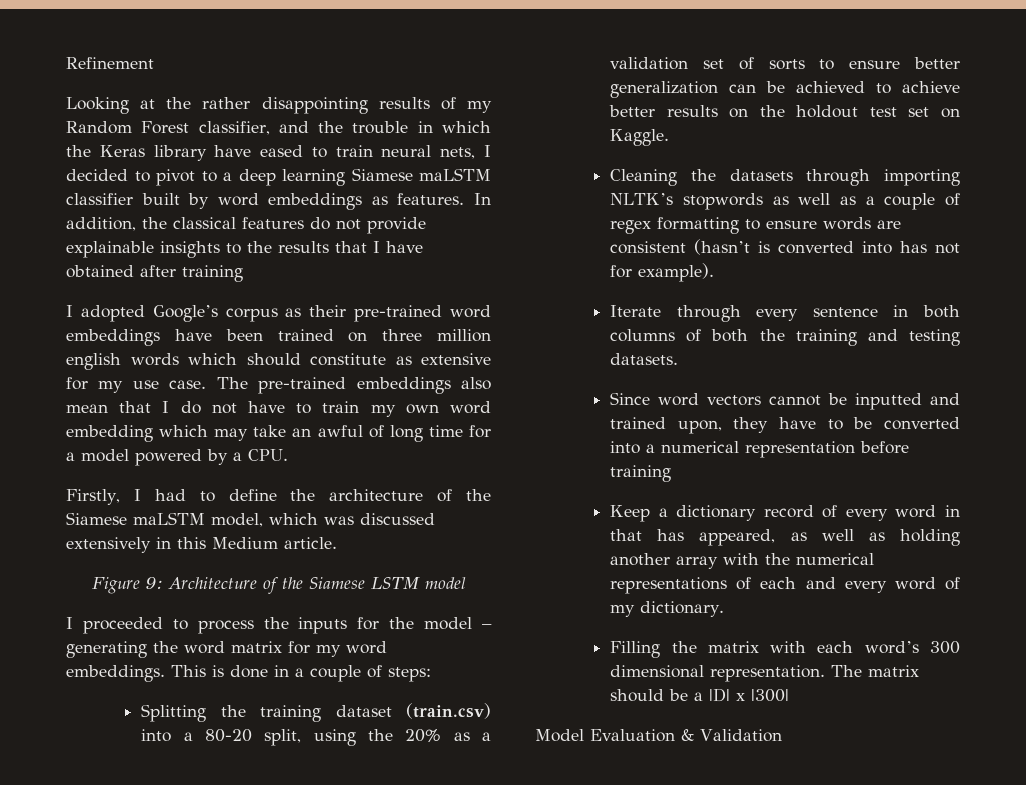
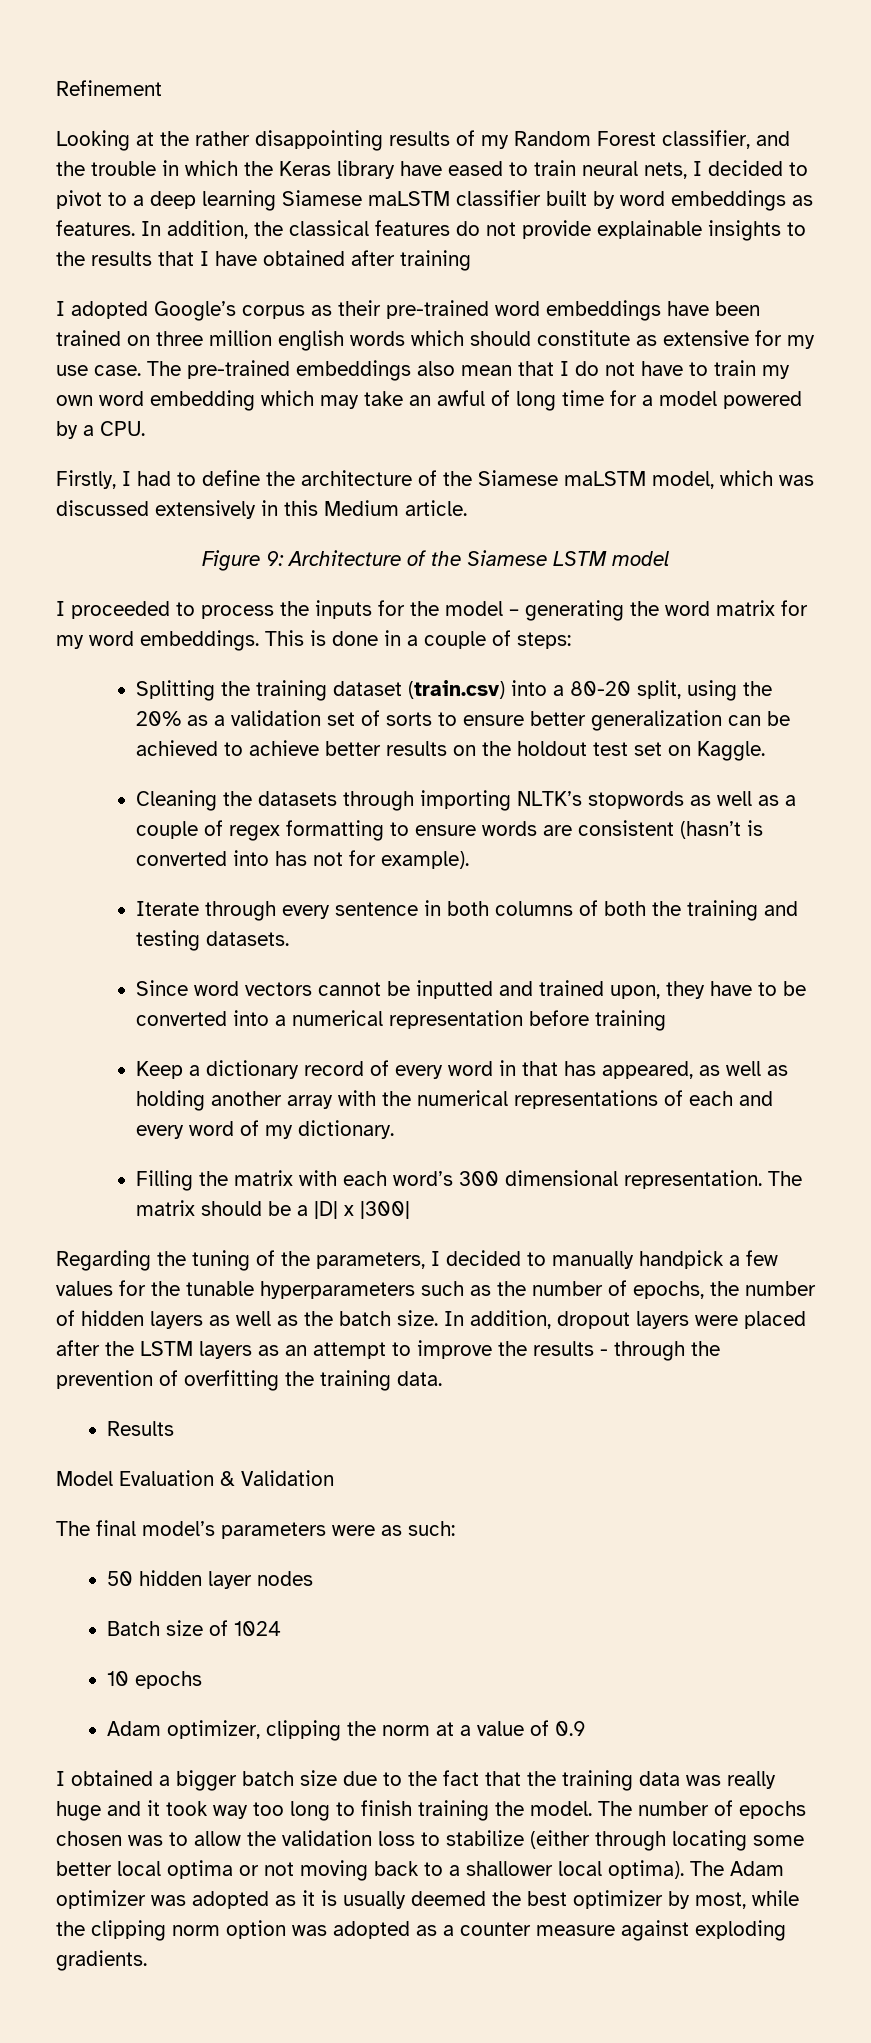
+ Regarding the tuning of the parameters, I decided to manually handpick a few values for the tunable hyperparameters such as the number of epochs, the number of hidden layers as well as the batch size. In addition, dropout layers were placed after the LSTM layers as an attempt to improve the results - through the prevention of overfitting the training data.
+ Results
  Model Evaluation & Validation
+ The final model’s parameters were as such:
+ 50 hidden layer nodes
+ Batch size of 1024
+ 10 epochs
+ Adam optimizer, clipping the norm at a value of 0.9
+ I obtained a bigger batch size due to the fact that the training data was really huge and it took way too long to finish training the model. The number of epochs chosen was to allow the validation loss to stabilize (either through locating some better local optima or not moving back to a shallower local optima). The Adam optimizer was adopted as it is usually deemed the best optimizer by most, while the clipping norm option was adopted as a counter measure against exploding gradients.

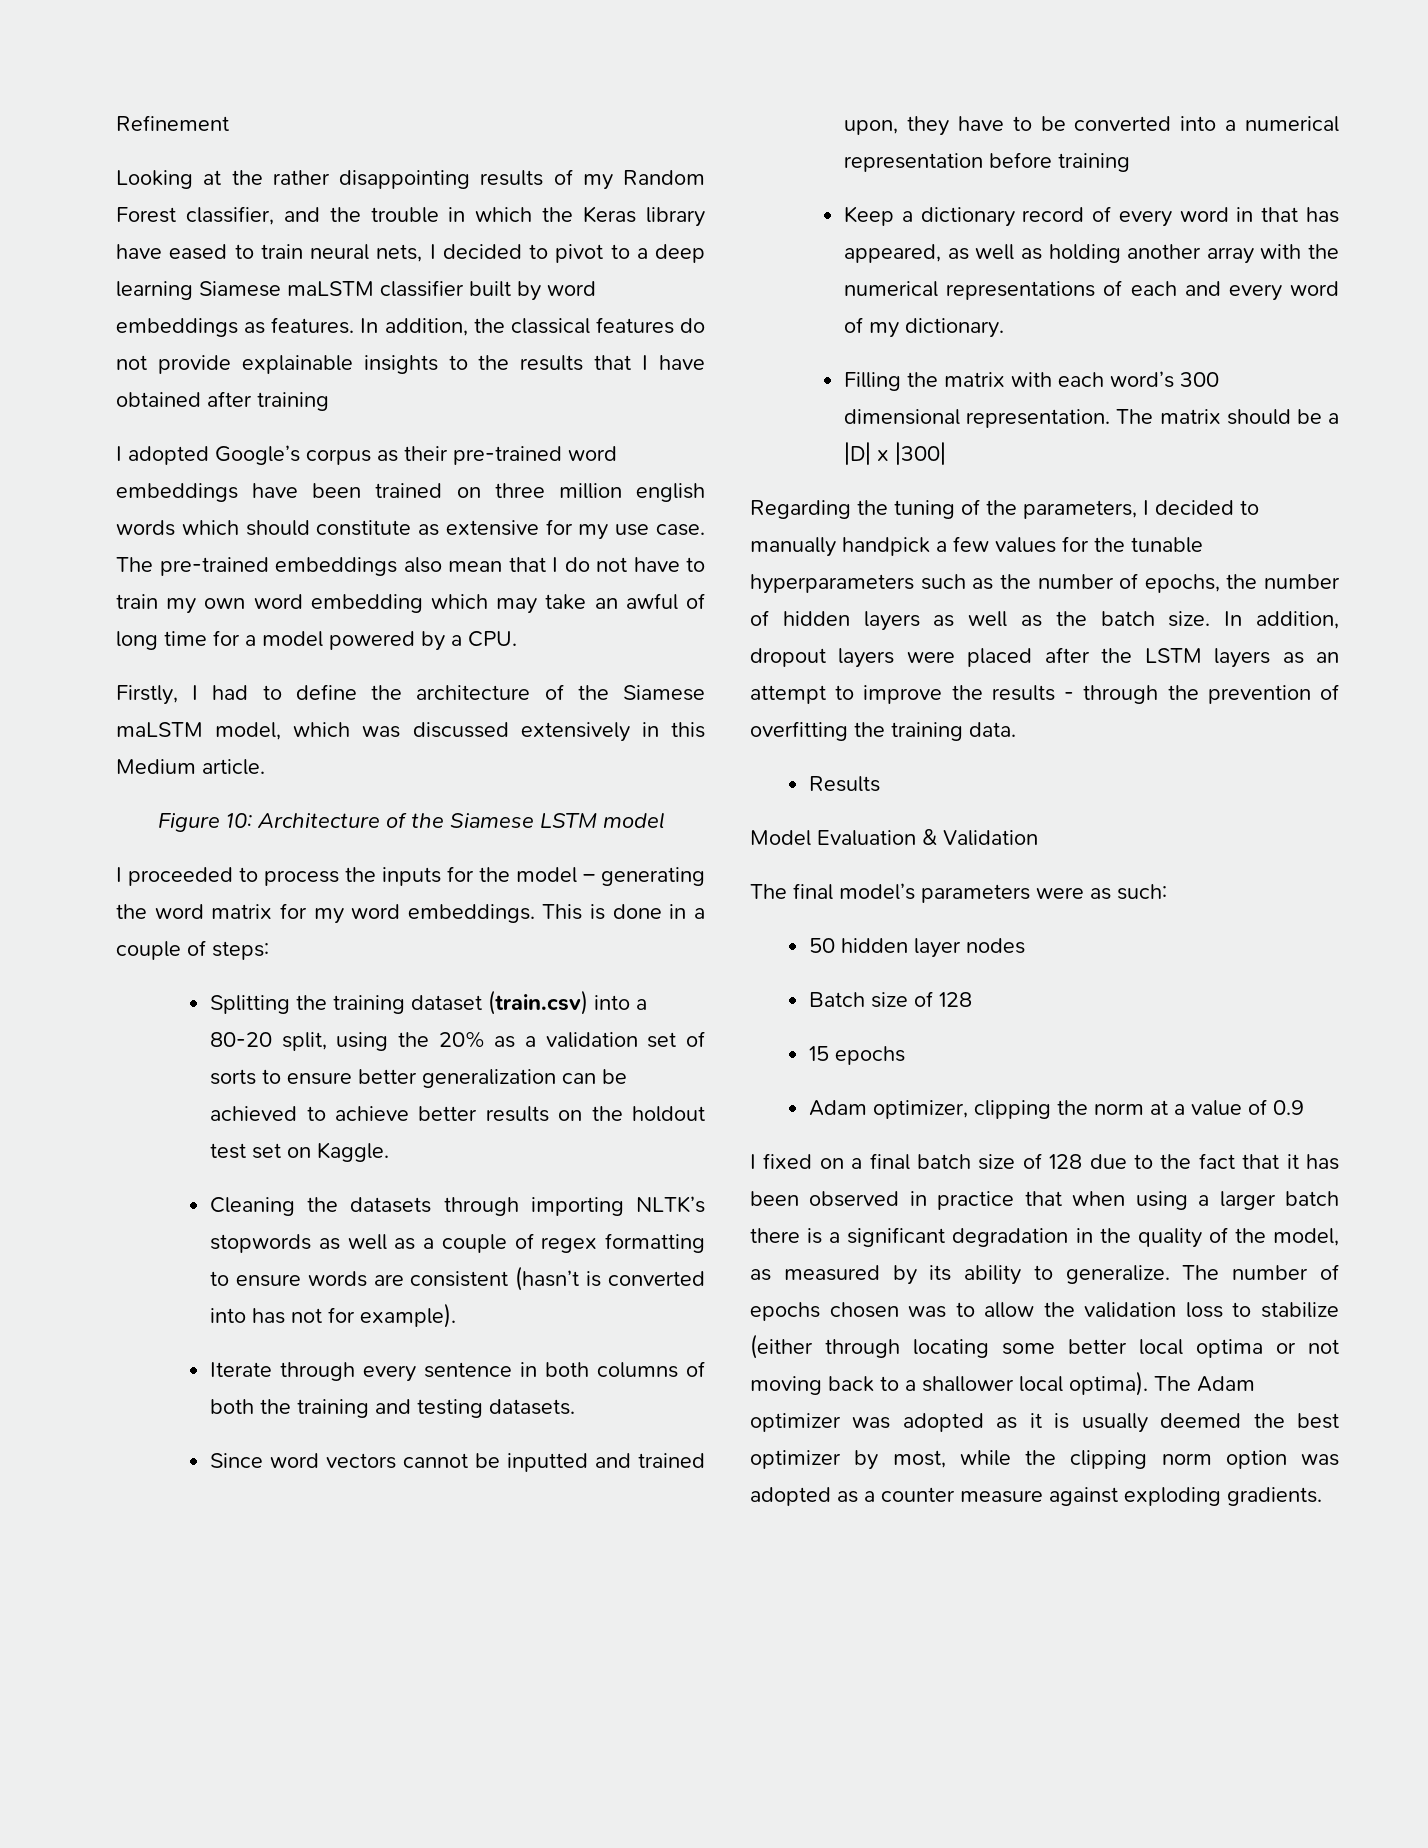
- Figure 9: Architecture of the Siamese LSTM model
+ Figure 10: Architecture of the Siamese LSTM model
- Batch size of 1024
- 10 epochs
+ Batch size of 128
+ 15 epochs
- I obtained a bigger batch size due to the fact that the training data was really huge and it took way too long to finish training the model.
+ I fixed on a final batch size of 128 due to the fact that it has been observed in practice that when using a larger batch there is a significant degradation in the quality of the model, as measured by its ability to generalize.

